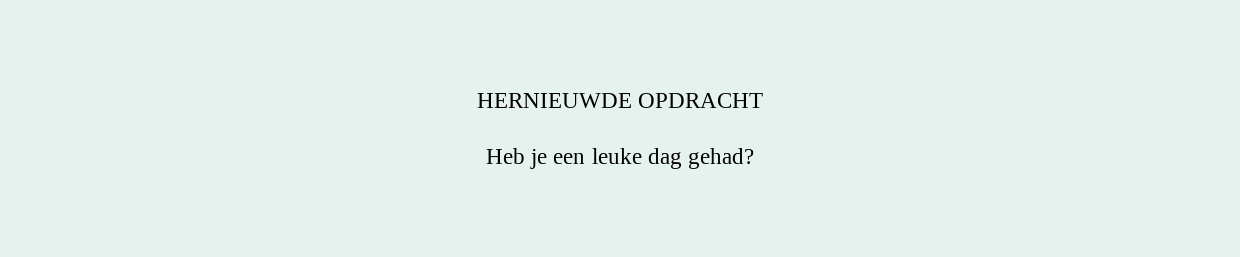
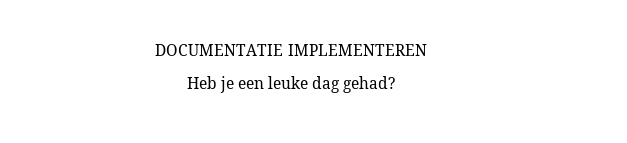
- HERNIEUWDE OPDRACHT
+ DOCUMENTATIE IMPLEMENTEREN

